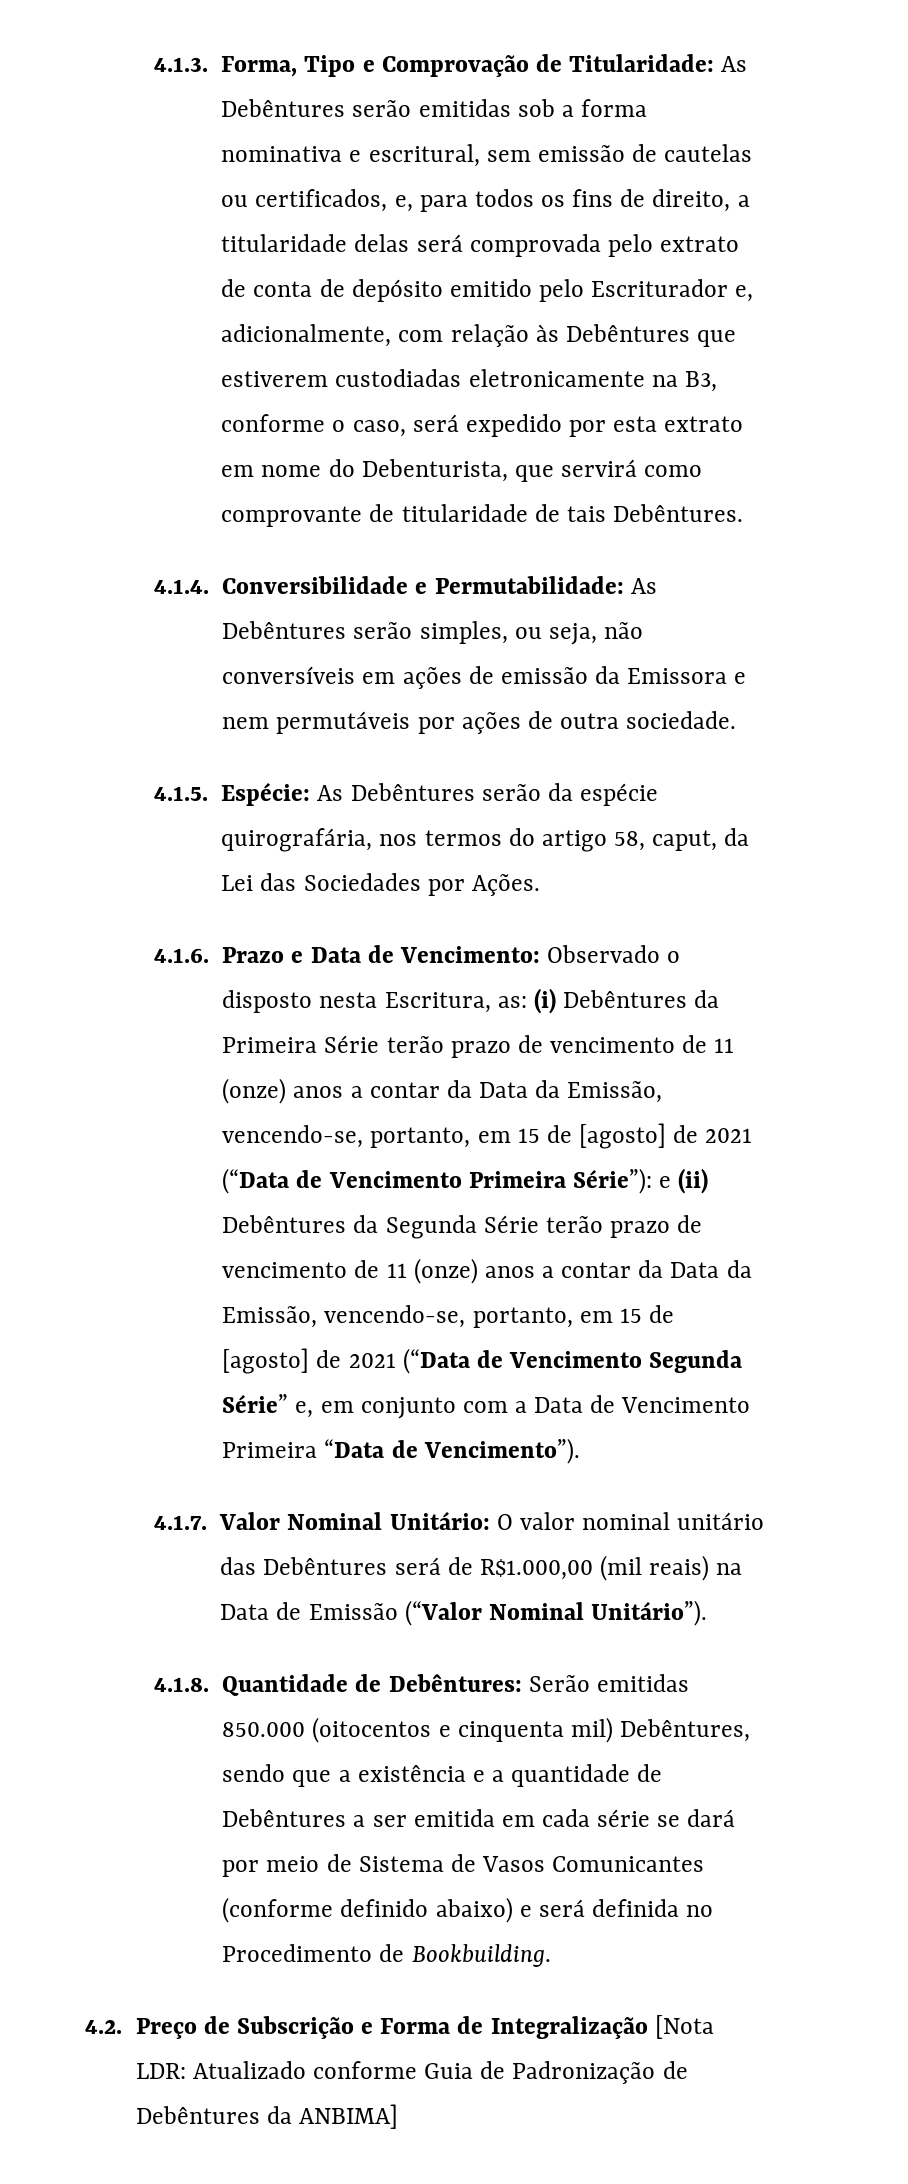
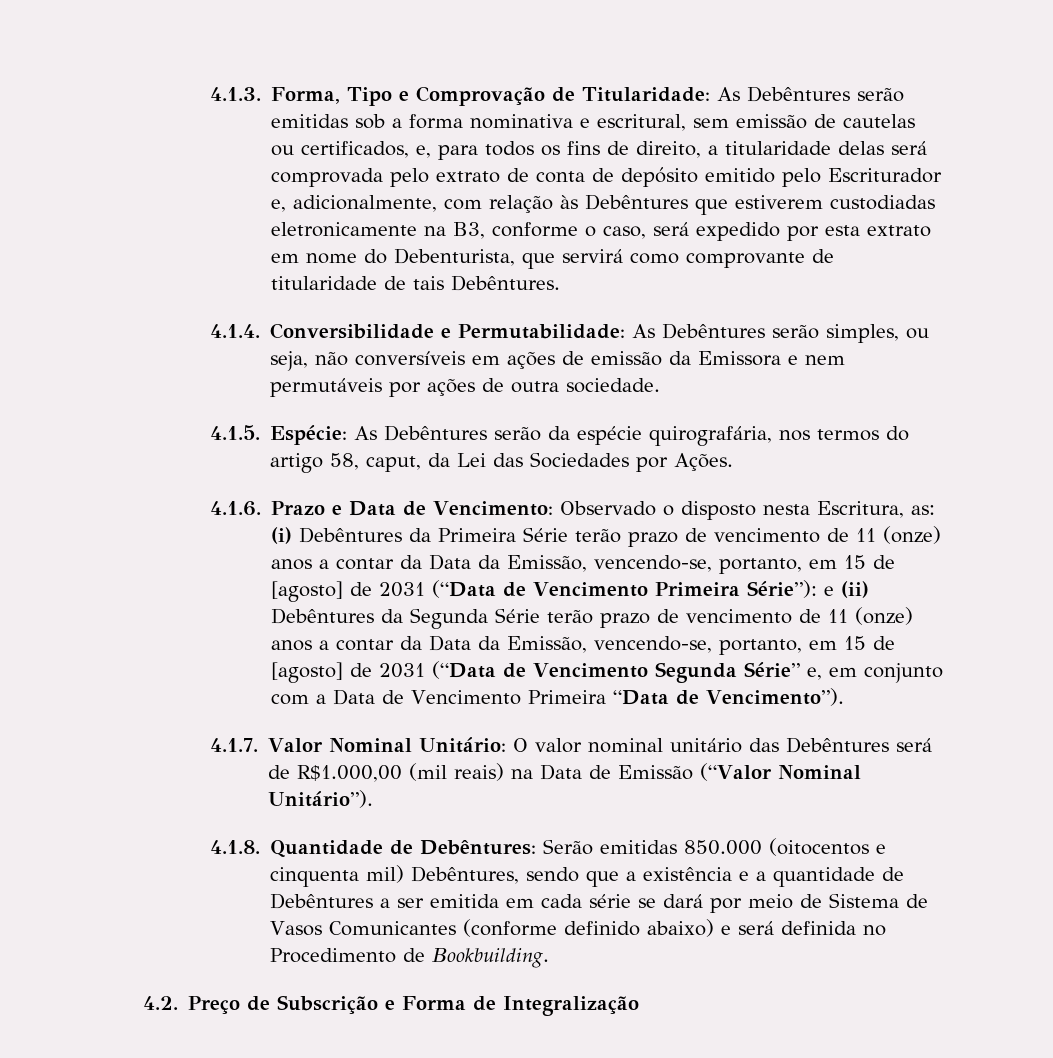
- (i) Debêntures da Primeira Série terão prazo de vencimento de 11 (onze) anos a contar da Data da Emissão, vencendo-se, portanto, em 15 de [agosto] de 2021 (“Data de Vencimento Primeira Série”):
+ (i) Debêntures da Primeira Série terão prazo de vencimento de 11 (onze) anos a contar da Data da Emissão, vencendo-se, portanto, em 15 de [agosto] de 2031 (“Data de Vencimento Primeira Série”):
- e (ii) Debêntures da Segunda Série terão prazo de vencimento de 11 (onze) anos a contar da Data da Emissão, vencendo-se, portanto, em 15 de [agosto] de 2021 (“Data de Vencimento Segunda Série” e, em conjunto com a Data de Vencimento Primeira “Data de Vencimento”).
+ e (ii) Debêntures da Segunda Série terão prazo de vencimento de 11 (onze) anos a contar da Data da Emissão, vencendo-se, portanto, em 15 de [agosto] de 2031 (“Data de Vencimento Segunda Série” e, em conjunto com a Data de Vencimento Primeira “Data de Vencimento”).
- 4.2. Preço de Subscrição e Forma de Integralização [Nota LDR: Atualizado conforme Guia de Padronização de Debêntures da ANBIMA]
+ 4.2. Preço de Subscrição e Forma de Integralização

